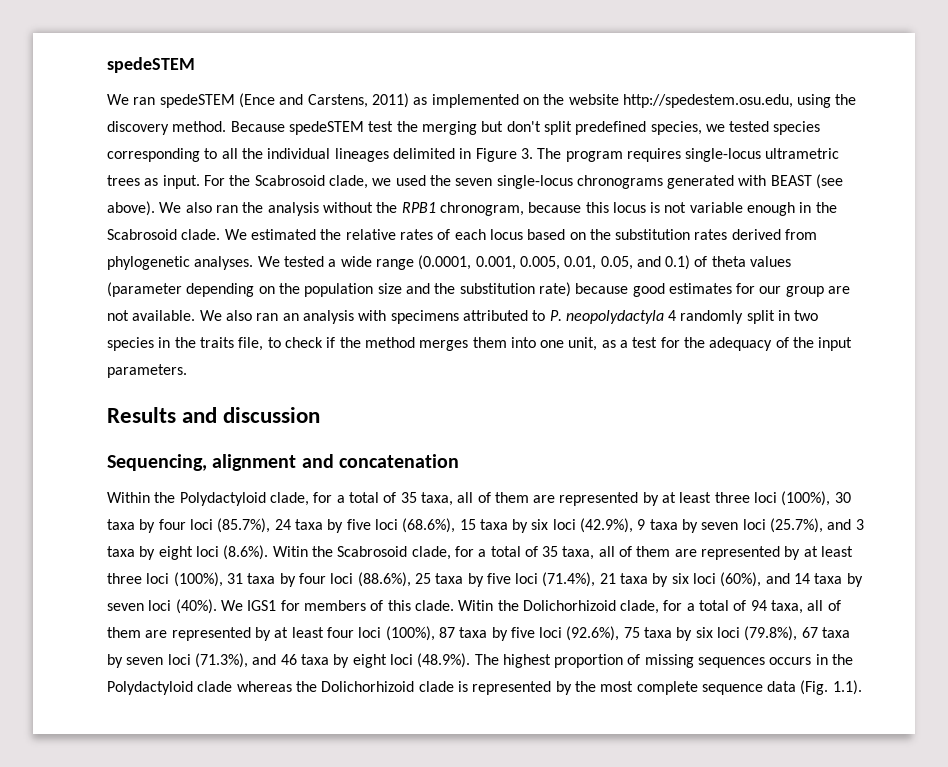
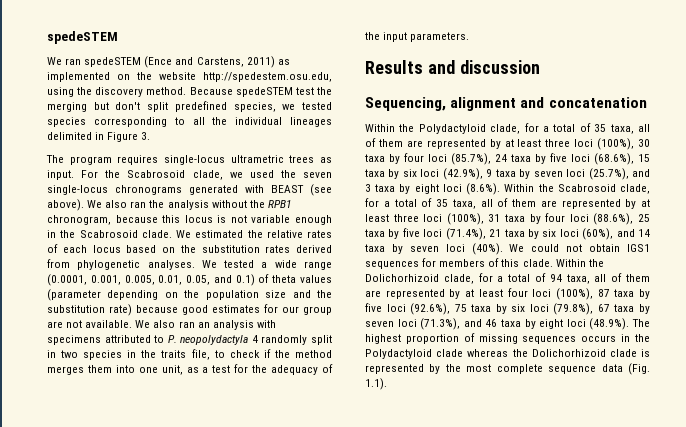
- Because spedeSTEM test the merging but don't split predefined species, we tested species corresponding to all the individual lineages delimited in Figure 3. The program requires single-locus ultrametric trees as input.
+ Because spedeSTEM test the merging but don't split predefined species, we tested species corresponding to all the individual lineages delimited in Figure 3.
+ The program requires single-locus ultrametric trees as input.
- Within the Polydactyloid clade, for a total of 35 taxa, all of them are represented by at least three loci (100%), 30 taxa by four loci (85.7%), 24 taxa by five loci (68.6%), 15 taxa by six loci (42.9%), 9 taxa by seven loci (25.7%), and 3 taxa by eight loci (8.6%). Witin the Scabrosoid clade, for a total of 35 taxa, all of them are represented by at least three loci (100%), 31 taxa by four loci (88.6%), 25 taxa by five loci (71.4%), 21 taxa by six loci (60%), and 14 taxa by seven loci (40%).
+ Within the Polydactyloid clade, for a total of 35 taxa, all of them are represented by at least three loci (100%), 30 taxa by four loci (85.7%), 24 taxa by five loci (68.6%), 15 taxa by six loci (42.9%), 9 taxa by seven loci (25.7%), and 3 taxa by eight loci (8.6%). Within the Scabrosoid clade, for a total of 35 taxa, all of them are represented by at least three loci (100%), 31 taxa by four loci (88.6%), 25 taxa by five loci (71.4%), 21 taxa by six loci (60%), and 14 taxa by seven loci (40%).
- We IGS1 for members of this clade.
+ We could not obtain IGS1 sequences for members of this clade.
- Witin the Dolichorhizoid clade, for a total of 94 taxa, all of them are represented by at least four loci (100%), 87 taxa by five loci (92.6%), 75 taxa by six loci (79.8%), 67 taxa by seven loci (71.3%), and 46 taxa by eight loci (48.9%). The highest proportion of missing sequences occurs in the Polydactyloid clade whereas the Dolichorhizoid clade is represented by the most complete sequence data (Fig. 1.1).
+ Within the Dolichorhizoid clade, for a total of 94 taxa, all of them are represented by at least four loci (100%), 87 taxa by five loci (92.6%), 75 taxa by six loci (79.8%), 67 taxa by seven loci (71.3%), and 46 taxa by eight loci (48.9%). The highest proportion of missing sequences occurs in the Polydactyloid clade whereas the Dolichorhizoid clade is represented by the most complete sequence data (Fig. 1.1).

